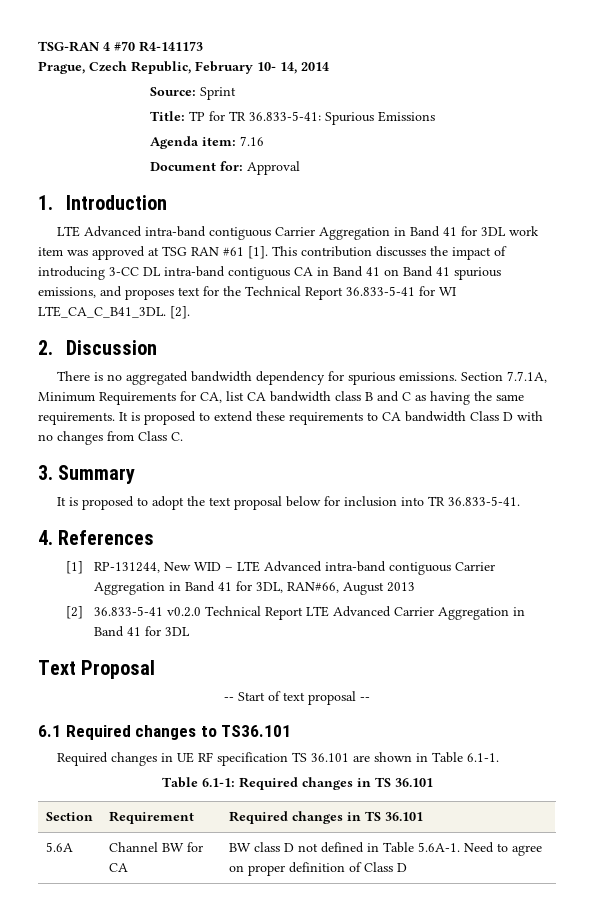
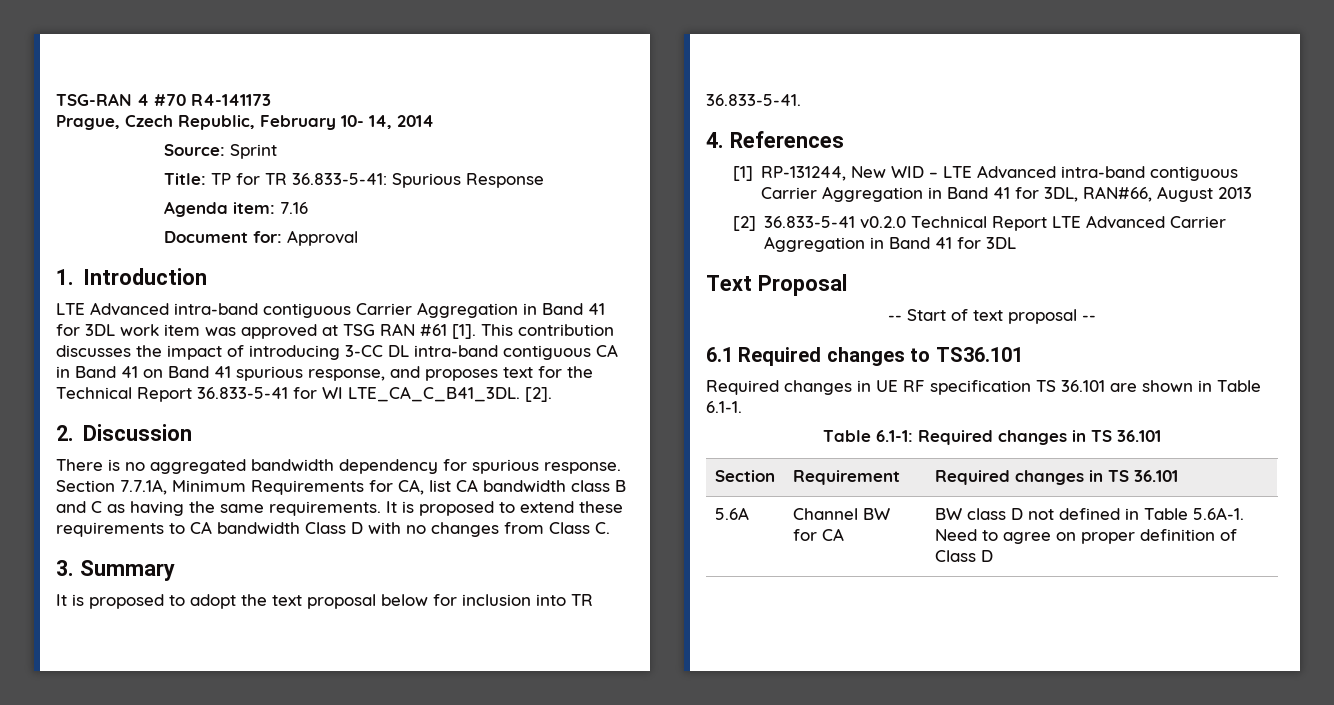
- Title: TP for TR 36.833-5-41: Spurious Emissions
+ Title: TP for TR 36.833-5-41: Spurious Response
- This contribution discusses the impact of introducing 3-CC DL intra-band contiguous CA in Band 41 on Band 41 spurious emissions, and proposes text for the Technical Report 36.833-5-41 for WI LTE_CA_C_B41_3DL.
+ This contribution discusses the impact of introducing 3-CC DL intra-band contiguous CA in Band 41 on Band 41 spurious response, and proposes text for the Technical Report 36.833-5-41 for WI LTE_CA_C_B41_3DL.
- There is no aggregated bandwidth dependency for spurious emissions.
+ There is no aggregated bandwidth dependency for spurious response.

